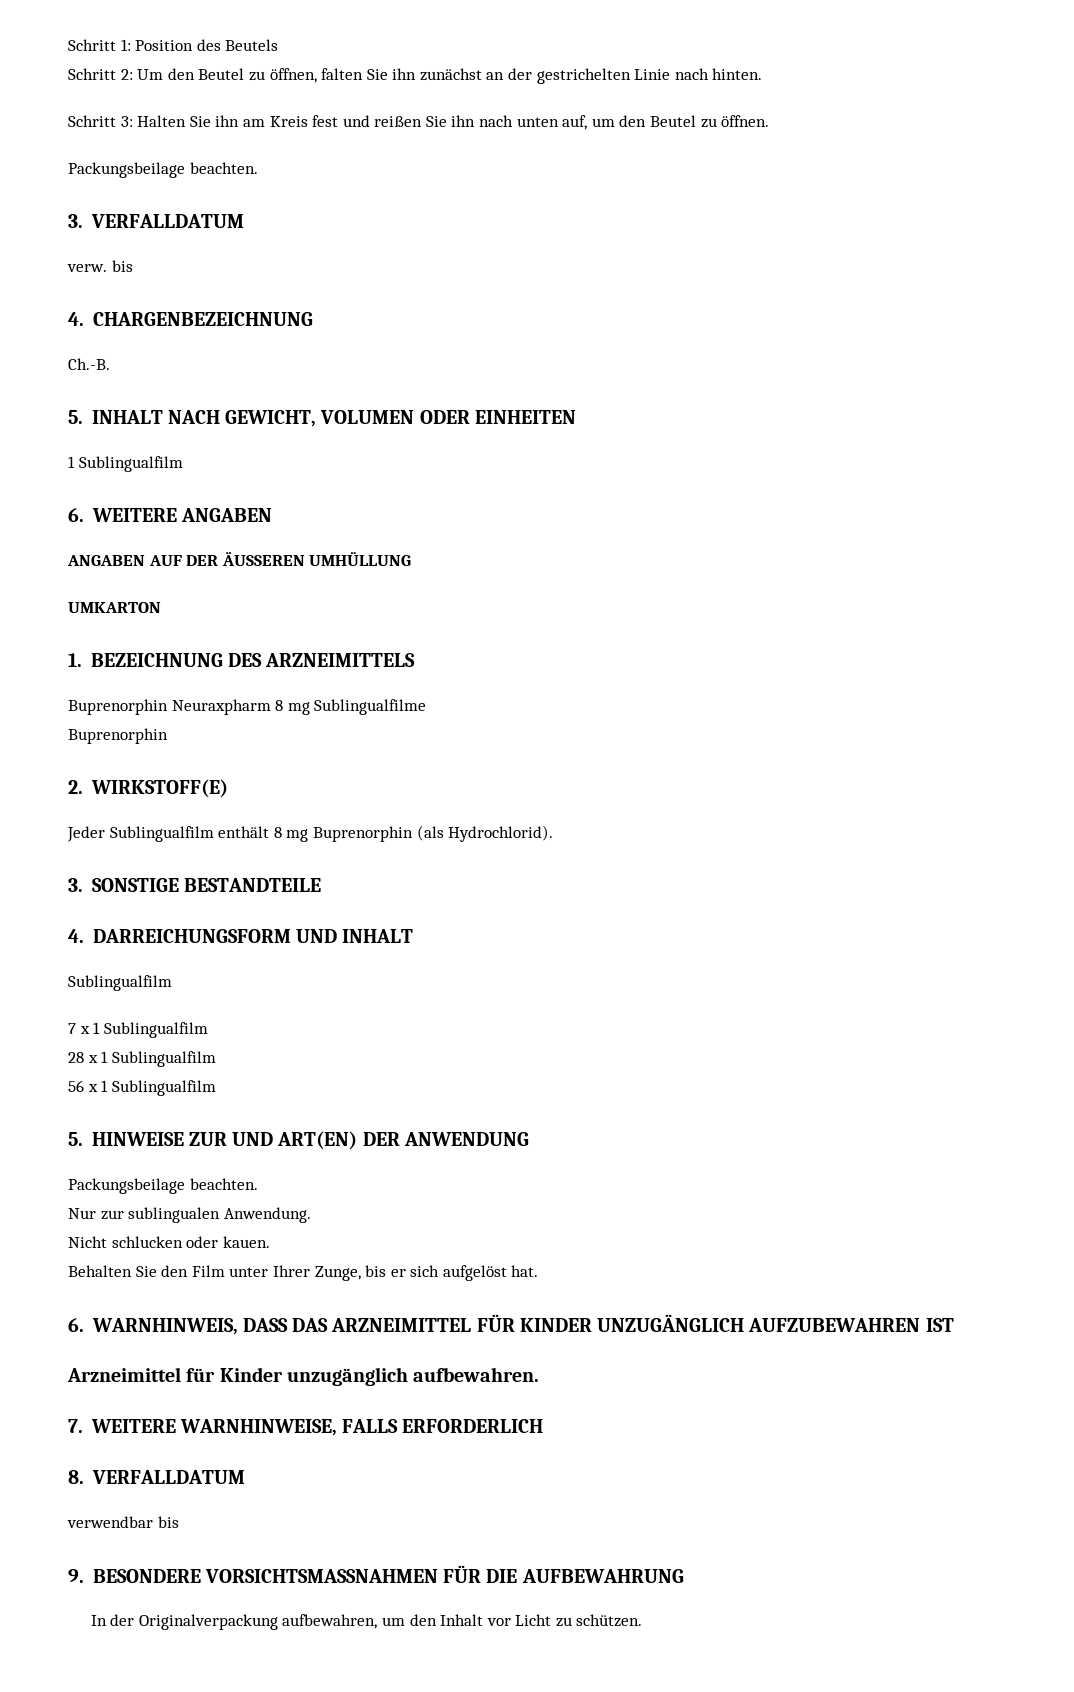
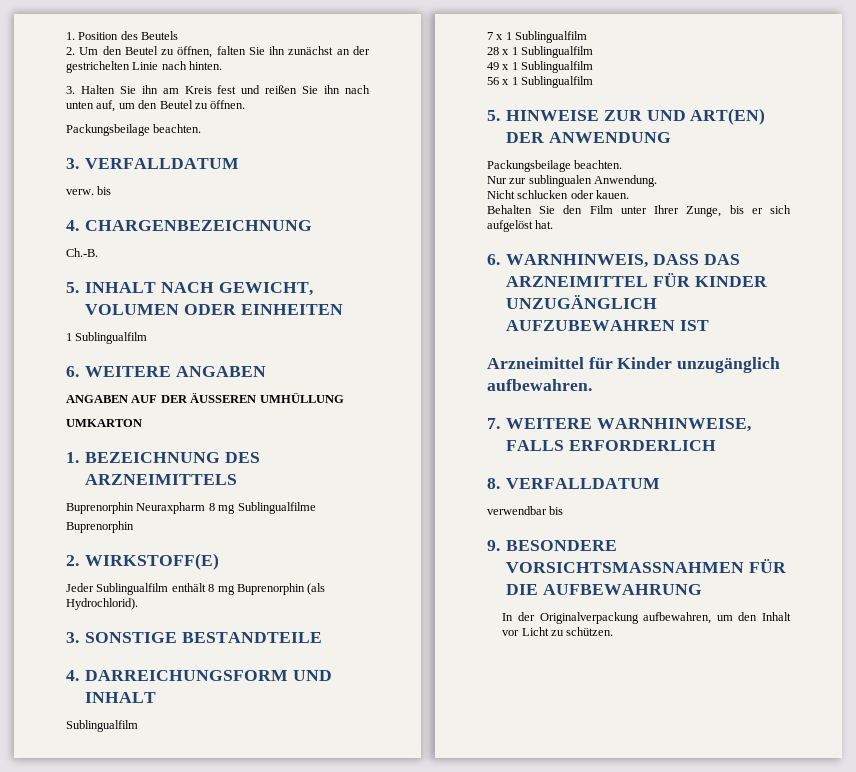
- Schritt 1: Position des Beutels
+ 1. Position des Beutels
- Schritt 2: Um den Beutel zu öffnen, falten Sie ihn zunächst an der gestrichelten Linie nach hinten.
+ 2. Um den Beutel zu öffnen, falten Sie ihn zunächst an der gestrichelten Linie nach hinten.
- Schritt 3: Halten Sie ihn am Kreis fest und reißen Sie ihn nach unten auf, um den Beutel zu öffnen.
+ 3. Halten Sie ihn am Kreis fest und reißen Sie ihn nach unten auf, um den Beutel zu öffnen.
+ 49 x 1 Sublingualfilm

